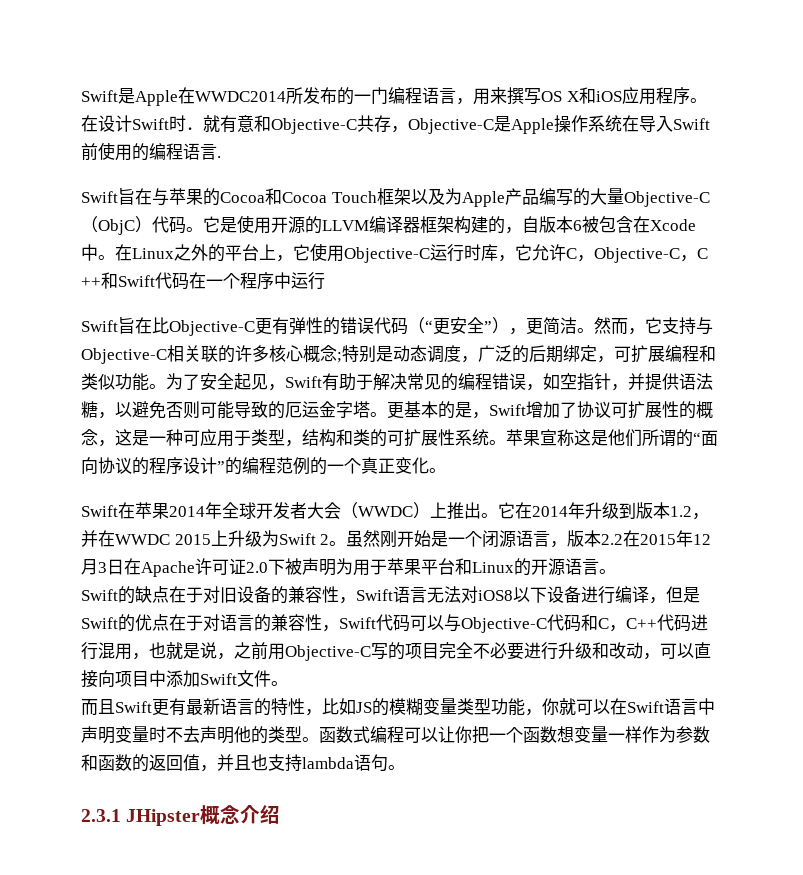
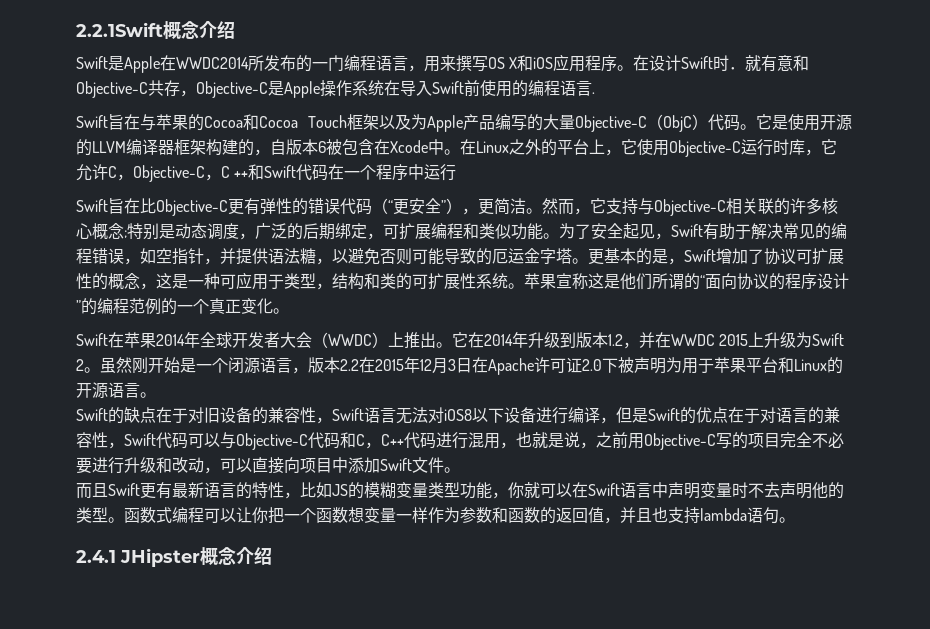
+ 2.2.1Swift概念介绍
- 2.3.1 JHipster概念介绍
+ 2.4.1 JHipster概念介绍

